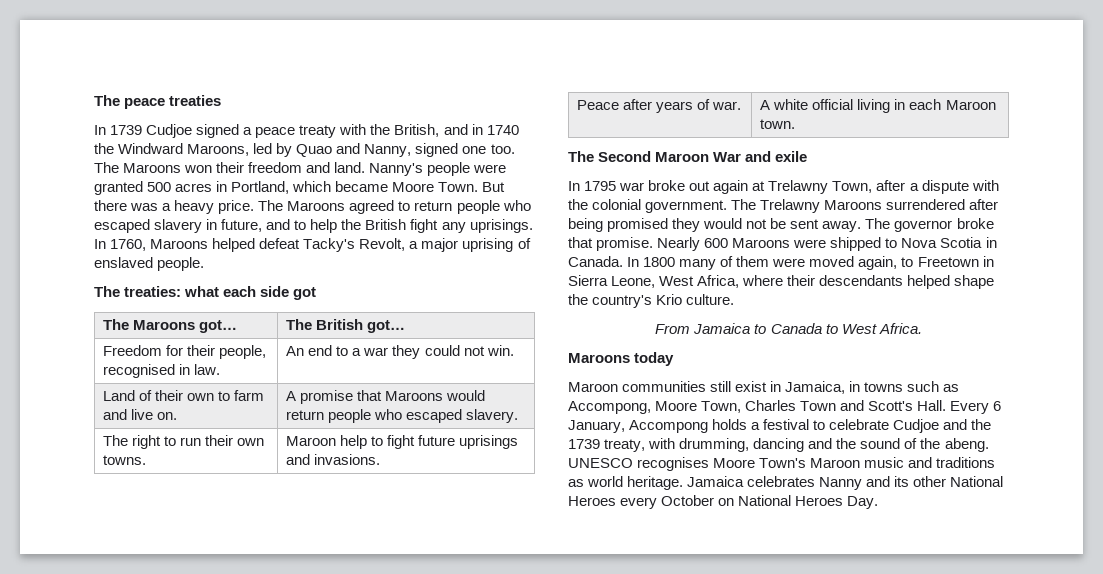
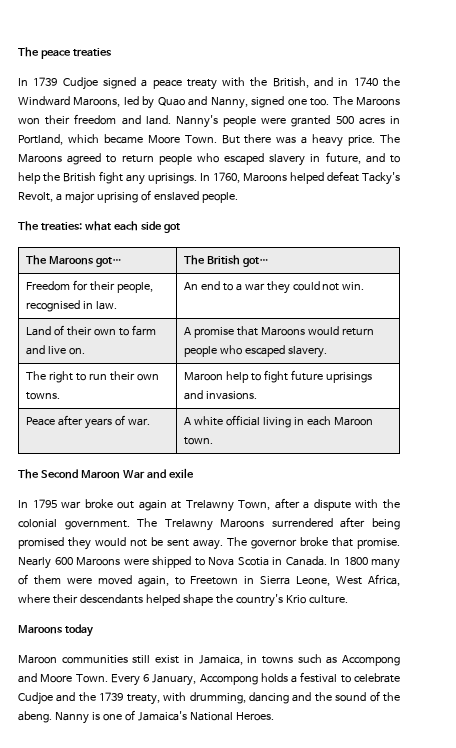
- From Jamaica to Canada to West Africa.
- Maroon communities still exist in Jamaica, in towns such as Accompong, Moore Town, Charles Town and Scott's Hall.
+ Maroon communities still exist in Jamaica, in towns such as Accompong and Moore Town.
- UNESCO recognises Moore Town's Maroon music and traditions as world heritage. Jamaica celebrates Nanny and its other National Heroes every October on National Heroes Day.
+ Nanny is one of Jamaica's National Heroes.

